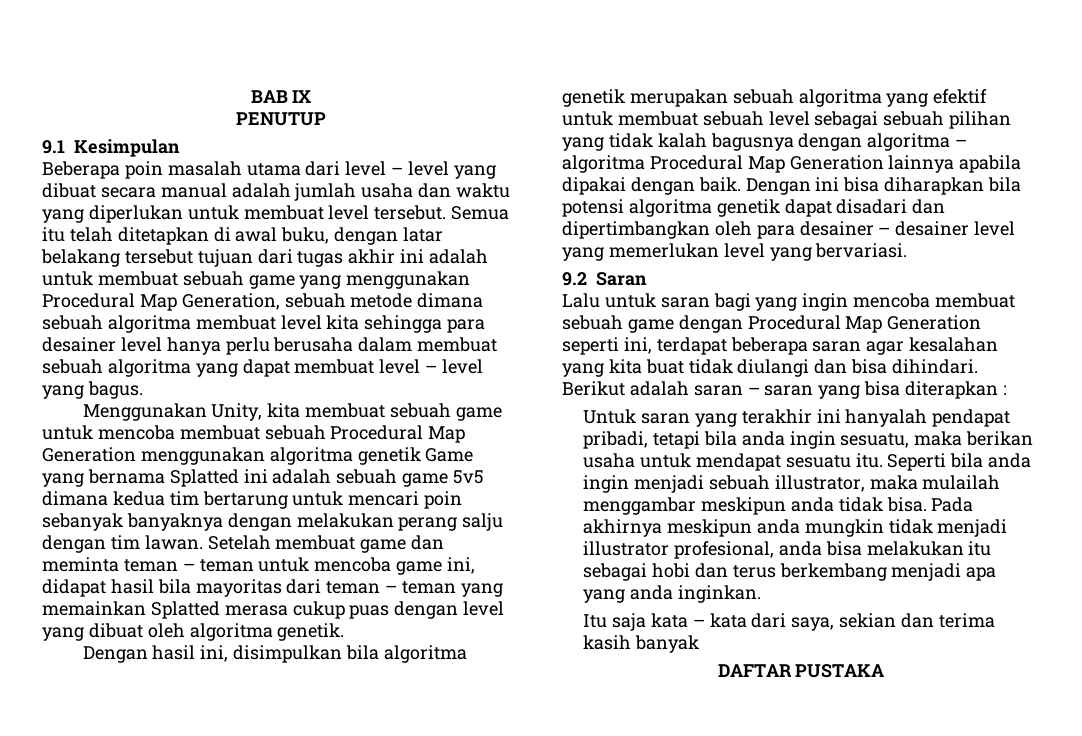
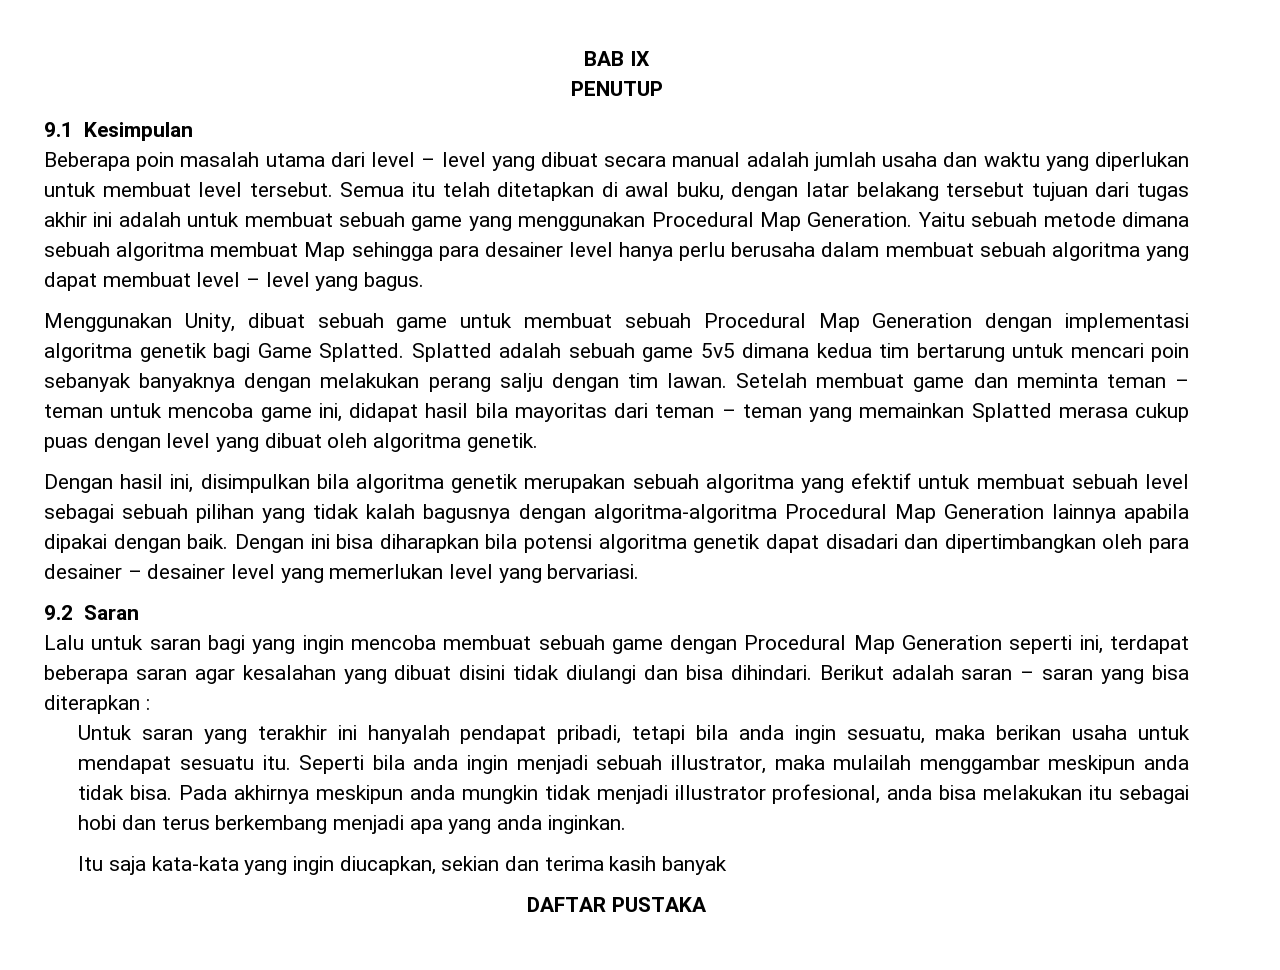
- Semua itu telah ditetapkan di awal buku, dengan latar belakang tersebut tujuan dari tugas akhir ini adalah untuk membuat sebuah game yang menggunakan Procedural Map Generation, sebuah metode dimana sebuah algoritma membuat level kita sehingga para desainer level hanya perlu berusaha dalam membuat sebuah algoritma yang dapat membuat level – level yang bagus.
+ Semua itu telah ditetapkan di awal buku, dengan latar belakang tersebut tujuan dari tugas akhir ini adalah untuk membuat sebuah game yang menggunakan Procedural Map Generation. Yaitu sebuah metode dimana sebuah algoritma membuat Map sehingga para desainer level hanya perlu berusaha dalam membuat sebuah algoritma yang dapat membuat level – level yang bagus.
- Menggunakan Unity, kita membuat sebuah game untuk mencoba membuat sebuah Procedural Map Generation menggunakan algoritma genetik Game yang bernama Splatted ini adalah sebuah game 5v5 dimana kedua tim bertarung untuk mencari poin sebanyak banyaknya dengan melakukan perang salju dengan tim lawan.
+ Menggunakan Unity, dibuat sebuah game untuk membuat sebuah Procedural Map Generation dengan implementasi algoritma genetik bagi Game Splatted. Splatted adalah sebuah game 5v5 dimana kedua tim bertarung untuk mencari poin sebanyak banyaknya dengan melakukan perang salju dengan tim lawan.
- Dengan hasil ini, disimpulkan bila algoritma genetik merupakan sebuah algoritma yang efektif untuk membuat sebuah level sebagai sebuah pilihan yang tidak kalah bagusnya dengan algoritma – algoritma Procedural Map Generation lainnya apabila dipakai dengan baik.
+ Dengan hasil ini, disimpulkan bila algoritma genetik merupakan sebuah algoritma yang efektif untuk membuat sebuah level sebagai sebuah pilihan yang tidak kalah bagusnya dengan algoritma-algoritma Procedural Map Generation lainnya apabila dipakai dengan baik.
- Lalu untuk saran bagi yang ingin mencoba membuat sebuah game dengan Procedural Map Generation seperti ini, terdapat beberapa saran agar kesalahan yang kita buat tidak diulangi dan bisa dihindari.
+ Lalu untuk saran bagi yang ingin mencoba membuat sebuah game dengan Procedural Map Generation seperti ini, terdapat beberapa saran agar kesalahan yang dibuat disini tidak diulangi dan bisa dihindari.
- Itu saja kata – kata dari saya, sekian dan terima kasih banyak
+ Itu saja kata-kata yang ingin diucapkan, sekian dan terima kasih banyak

